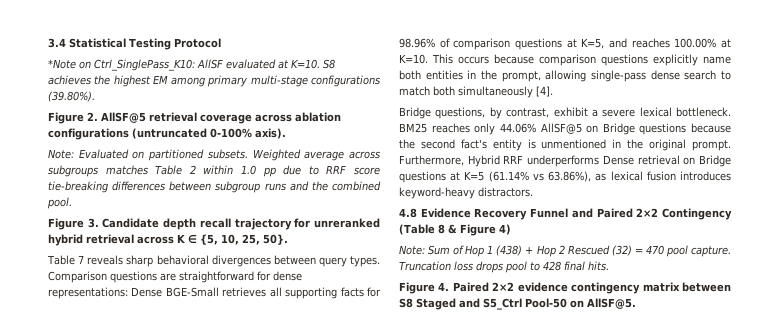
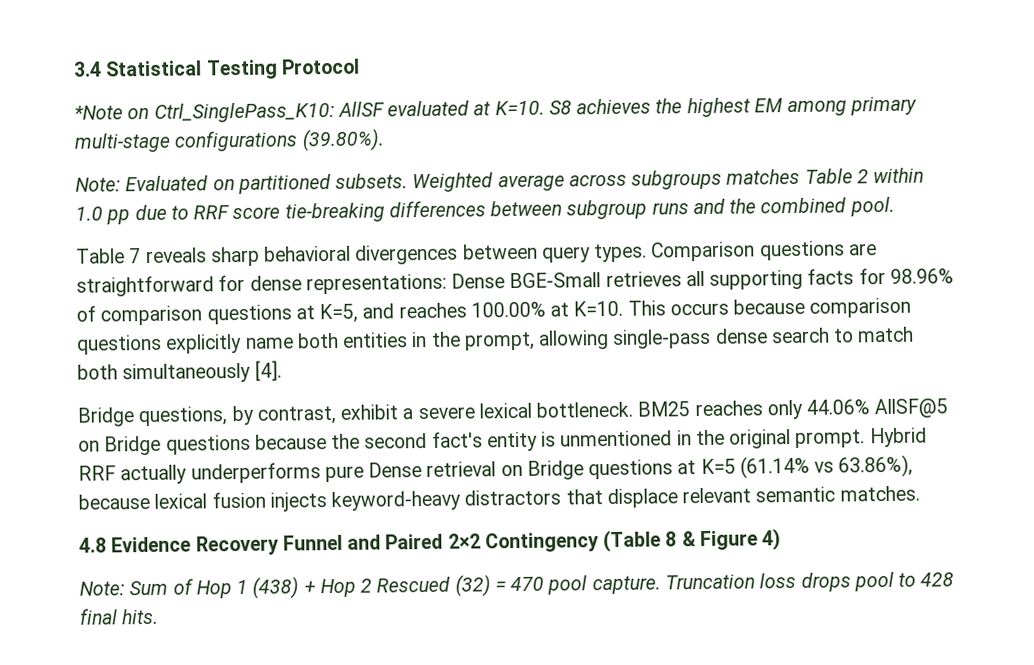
- Figure 2. AllSF@5 retrieval coverage across ablation configurations (untruncated 0-100% axis).
- Figure 3. Candidate depth recall trajectory for unreranked hybrid retrieval across K ∈ {5, 10, 25, 50}.
- Furthermore, Hybrid RRF underperforms Dense retrieval on Bridge questions at K=5 (61.14% vs 63.86%), as lexical fusion introduces keyword-heavy distractors.
+ Hybrid RRF actually underperforms pure Dense retrieval on Bridge questions at K=5 (61.14% vs 63.86%), because lexical fusion injects keyword-heavy distractors that displace relevant semantic matches.
- Figure 4. Paired 2×2 evidence contingency matrix between S8 Staged and S5_Ctrl Pool-50 on AllSF@5.

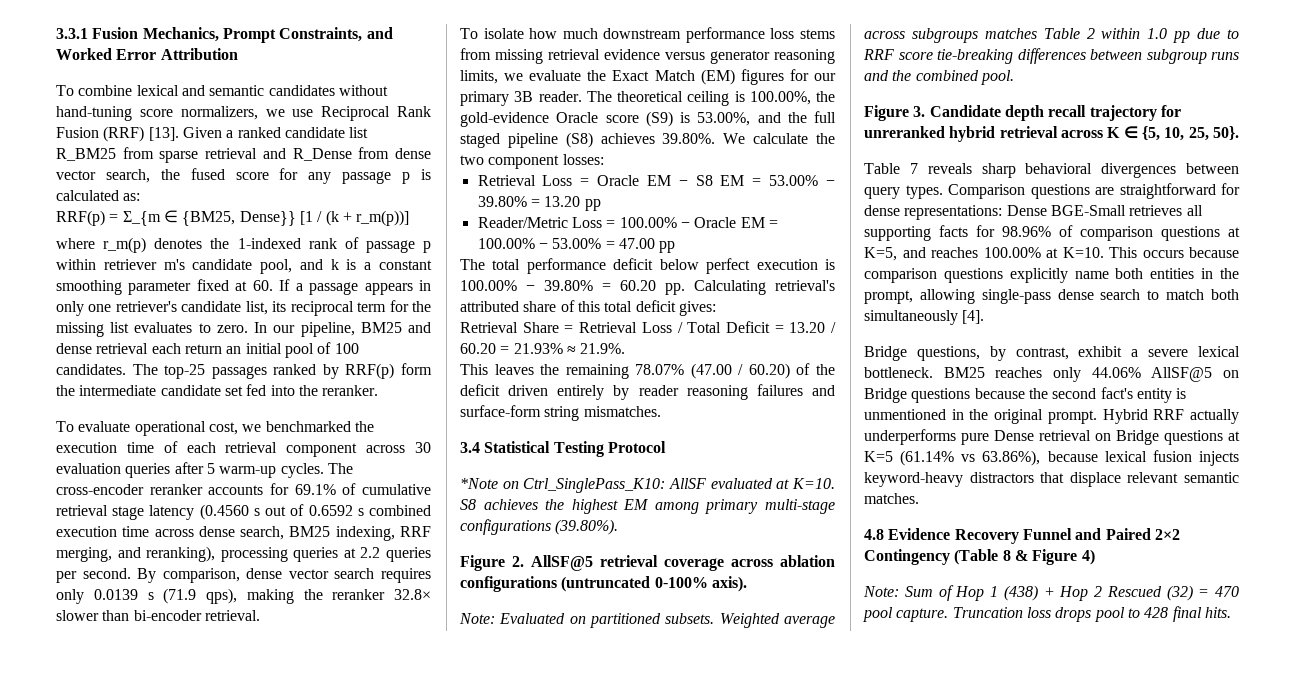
+ 3.3.1 Fusion Mechanics, Prompt Constraints, and Worked Error Attribution
+ To combine lexical and semantic candidates without hand-tuning score normalizers, we use Reciprocal Rank Fusion (RRF) [13]. Given a ranked candidate list R_BM25 from sparse retrieval and R_Dense from dense vector search, the fused score for any passage p is calculated as:
+ RRF(p) = Σ_{m ∈ {BM25, Dense}} [1 / (k + r_m(p))]
+ where r_m(p) denotes the 1-indexed rank of passage p within retriever m's candidate pool, and k is a constant smoothing parameter fixed at 60. If a passage appears in only one retriever's candidate list, its reciprocal term for the missing list evaluates to zero. In our pipeline, BM25 and dense retrieval each return an initial pool of 100 candidates. The top-25 passages ranked by RRF(p) form the intermediate candidate set fed into the reranker.
+ To evaluate operational cost, we benchmarked the execution time of each retrieval component across 30 evaluation queries after 5 warm-up cycles. The cross-encoder reranker accounts for 69.1% of cumulative retrieval stage latency (0.4560 s out of 0.6592 s combined execution time across dense search, BM25 indexing, RRF merging, and reranking), processing queries at 2.2 queries per second. By comparison, dense vector search requires only 0.0139 s (71.9 qps), making the reranker 32.8× slower than bi-encoder retrieval.
+ To isolate how much downstream performance loss stems from missing retrieval evidence versus generator reasoning limits, we evaluate the Exact Match (EM) figures for our primary 3B reader. The theoretical ceiling is 100.00%, the gold-evidence Oracle score (S9) is 53.00%, and the full staged pipeline (S8) achieves 39.80%. We calculate the two component losses:
+ Retrieval Loss = Oracle EM − S8 EM = 53.00% − 39.80% = 13.20 pp
+ Reader/Metric Loss = 100.00% − Oracle EM = 100.00% − 53.00% = 47.00 pp
+ The total performance deficit below perfect execution is 100.00% − 39.80% = 60.20 pp. Calculating retrieval's attributed share of this total deficit gives:
+ Retrieval Share = Retrieval Loss / Total Deficit = 13.20 / 60.20 = 21.93% ≈ 21.9%.
+ This leaves the remaining 78.07% (47.00 / 60.20) of the deficit driven entirely by reader reasoning failures and surface-form string mismatches.
+ Figure 2. AllSF@5 retrieval coverage across ablation configurations (untruncated 0-100% axis).
+ Figure 3. Candidate depth recall trajectory for unreranked hybrid retrieval across K ∈ {5, 10, 25, 50}.

